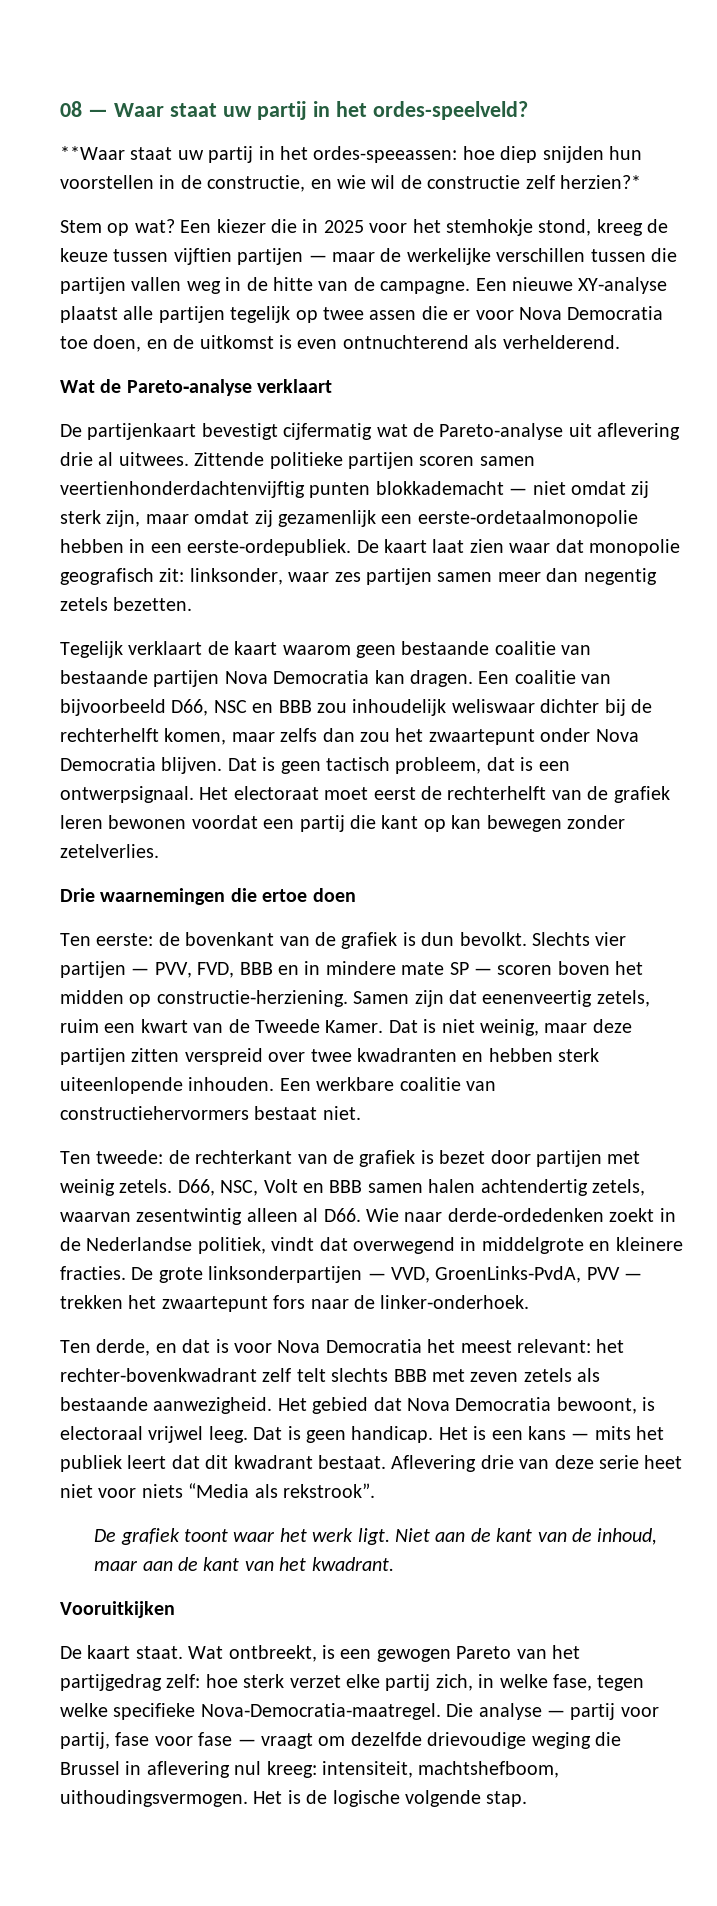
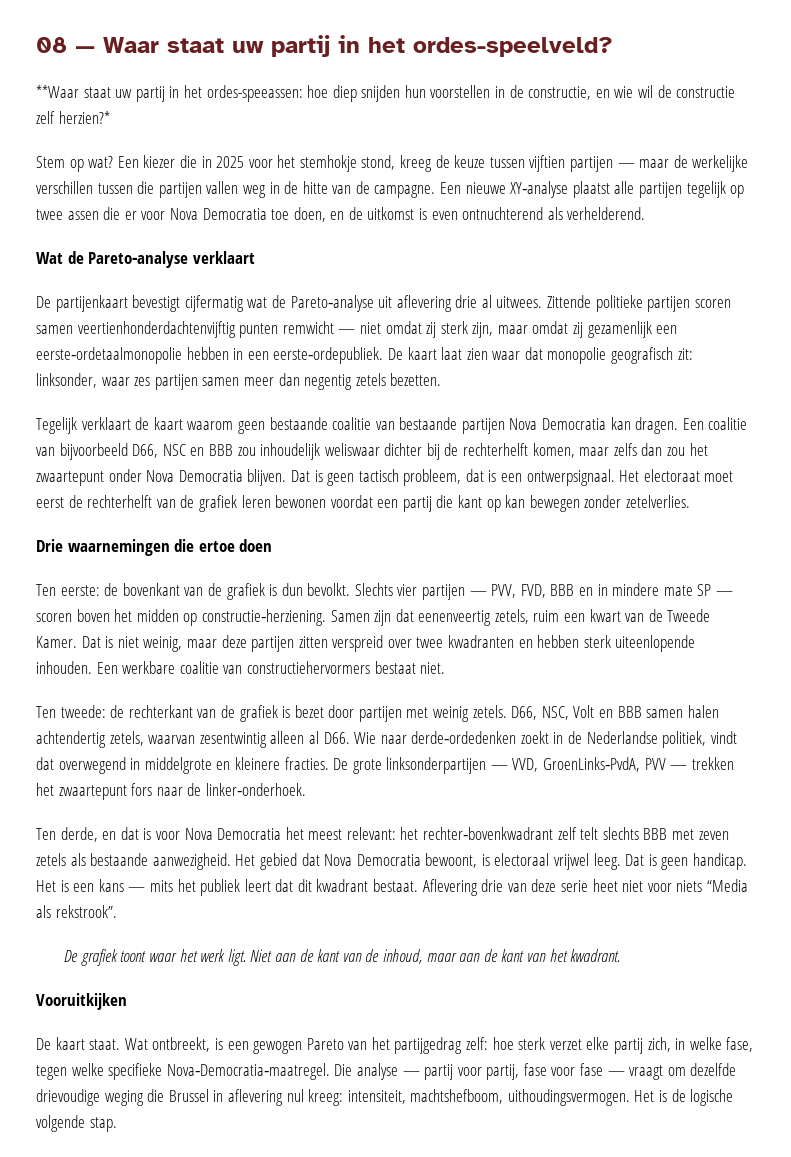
- Zittende politieke partijen scoren samen veertienhonderdachtenvijftig punten blokkademacht — niet omdat zij sterk zijn, maar omdat zij gezamenlijk een eerste‐ordetaalmonopolie hebben in een eerste‐ordepubliek.
+ Zittende politieke partijen scoren samen veertienhonderdachtenvijftig punten remwicht — niet omdat zij sterk zijn, maar omdat zij gezamenlijk een eerste‐ordetaalmonopolie hebben in een eerste‐ordepubliek.

